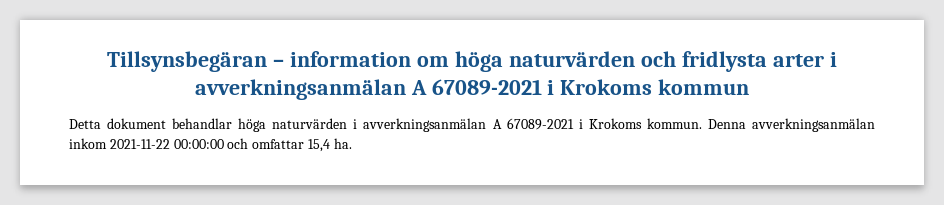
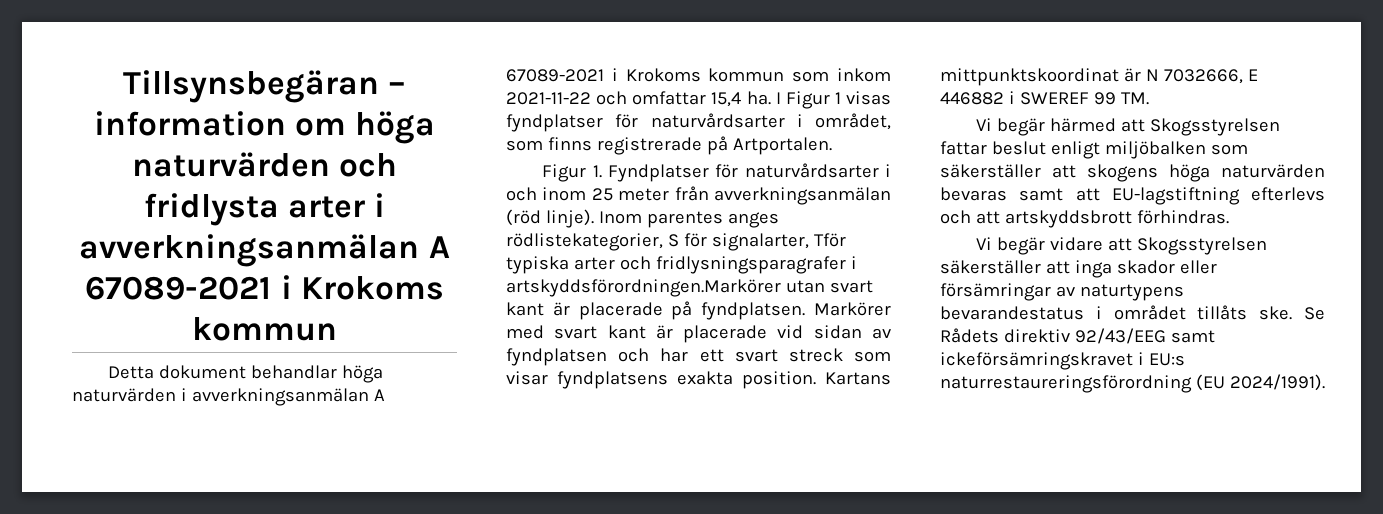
- Detta dokument behandlar höga naturvärden i avverkningsanmälan A 67089-2021 i Krokoms kommun. Denna avverkningsanmälan inkom 2021-11-22 00:00:00 och omfattar 15,4 ha.
+ Detta dokument behandlar höga naturvärden i avverkningsanmälan A 67089-2021 i Krokoms kommun som inkom 2021-11-22 och omfattar 15,4 ha.
+ I Figur 1 visas fyndplatser för naturvårdsarter i området, som finns registrerade på Artportalen.
+ Figur 1. Fyndplatser för naturvårdsarter i och inom 25 meter från avverkningsanmälan (röd linje). Inom parentes anges rödlistekategorier, S för signalarter, Tför typiska arter och fridlysningsparagrafer i artskyddsförordningen.Markörer utan svart kant är placerade på fyndplatsen. Markörer med svart kant är placerade vid sidan av fyndplatsen och har ett svart streck som visar fyndplatsens exakta position. Kartans mittpunktskoordinat är N 7032666, E 446882 i SWEREF 99 TM.
+ Vi begär härmed att Skogsstyrelsen fattar beslut enligt miljöbalken som säkerställer att skogens höga naturvärden bevaras samt att EU-lagstiftning efterlevs och att artskyddsbrott förhindras.
+ Vi begär vidare att Skogsstyrelsen säkerställer att inga skador eller försämringar av naturtypens bevarandestatus i området tillåts ske. Se Rådets direktiv 92/43/EEG samt ickeförsämringskravet i EU:s naturrestaureringsförordning (EU 2024/1991).

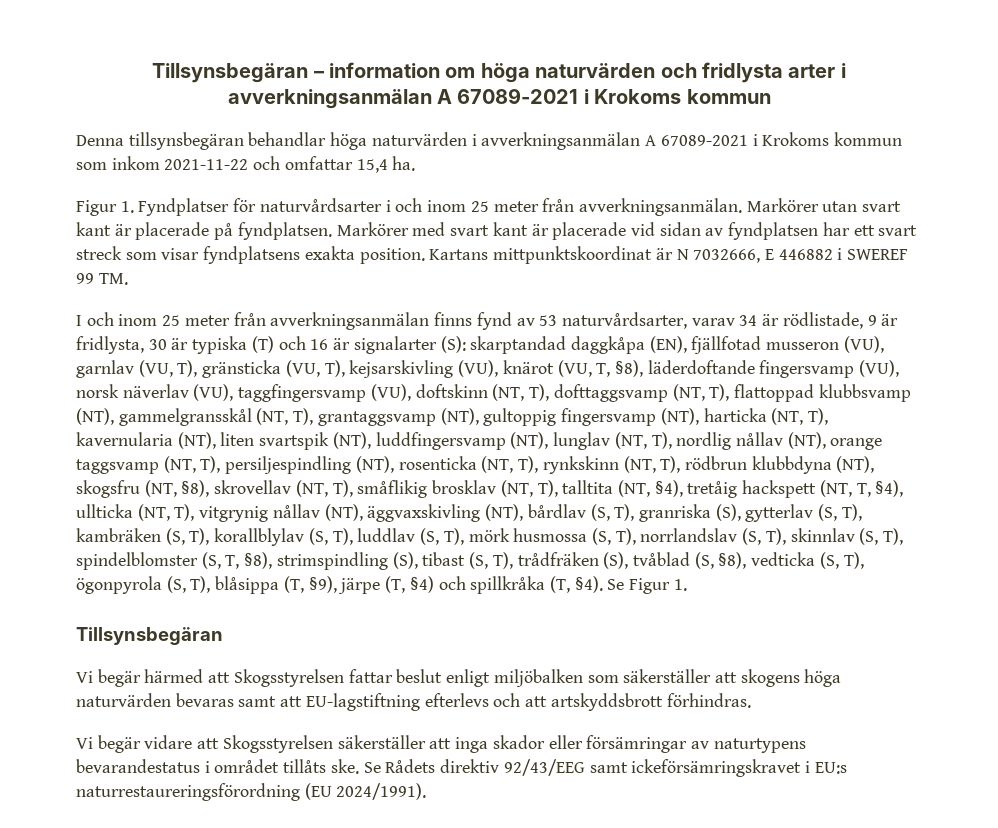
- Detta dokument behandlar höga naturvärden i avverkningsanmälan A 67089-2021 i Krokoms kommun som inkom 2021-11-22 och omfattar 15,4 ha. I Figur 1 visas fyndplatser för naturvårdsarter i området, som finns registrerade på Artportalen.
+ Denna tillsynsbegäran behandlar höga naturvärden i avverkningsanmälan A 67089-2021 i Krokoms kommun som inkom 2021-11-22 och omfattar 15,4 ha.
- Figur 1. Fyndplatser för naturvårdsarter i och inom 25 meter från avverkningsanmälan (röd linje). Inom parentes anges rödlistekategorier, S för signalarter, Tför typiska arter och fridlysningsparagrafer i artskyddsförordningen.Markörer utan svart kant är placerade på fyndplatsen.
+ Figur 1. Fyndplatser för naturvårdsarter i och inom 25 meter från avverkningsanmälan. Markörer utan svart kant är placerade på fyndplatsen.
- Markörer med svart kant är placerade vid sidan av fyndplatsen och har ett svart streck som visar fyndplatsens exakta position.
+ Markörer med svart kant är placerade vid sidan av fyndplatsen har ett svart streck som visar fyndplatsens exakta position.
+ I och inom 25 meter från avverkningsanmälan finns fynd av 53 naturvårdsarter, varav 34 är rödlistade, 9 är fridlysta, 30 är typiska (T) och 16 är signalarter (S): skarptandad daggkåpa (EN), fjällfotad musseron (VU), garnlav (VU, T), gränsticka (VU, T), kejsarskivling (VU), knärot (VU, T, §8), läderdoftande fingersvamp (VU), norsk näverlav (VU), taggfingersvamp (VU), doftskinn (NT, T), dofttaggsvamp (NT, T), flattoppad klubbsvamp (NT), gammelgransskål (NT, T), grantaggsvamp (NT), gultoppig fingersvamp (NT), harticka (NT, T), kavernularia (NT), liten svartspik (NT), luddfingersvamp (NT), lunglav (NT, T), nordlig nållav (NT), orange taggsvamp (NT, T), persiljespindling (NT), rosenticka (NT, T), rynkskinn (NT, T), rödbrun klubbdyna (NT), skogsfru (NT, §8), skrovellav (NT, T), småflikig brosklav (NT, T), talltita (NT, §4), tretåig hackspett (NT, T, §4), ullticka (NT, T), vitgrynig nållav (NT), äggvaxskivling (NT), bårdlav (S, T), granriska (S), gytterlav (S, T), kambräken (S, T), korallblylav (S, T), luddlav (S, T), mörk husmossa (S, T), norrlandslav (S, T), skinnlav (S, T), spindelblomster (S, T, §8), strimspindling (S), tibast (S, T), trådfräken (S), tvåblad (S, §8), vedticka (S, T), ögonpyrola (S, T), blåsippa (T, §9), järpe (T, §4) och spillkråka (T, §4). Se Figur 1.
+ Tillsynsbegäran

